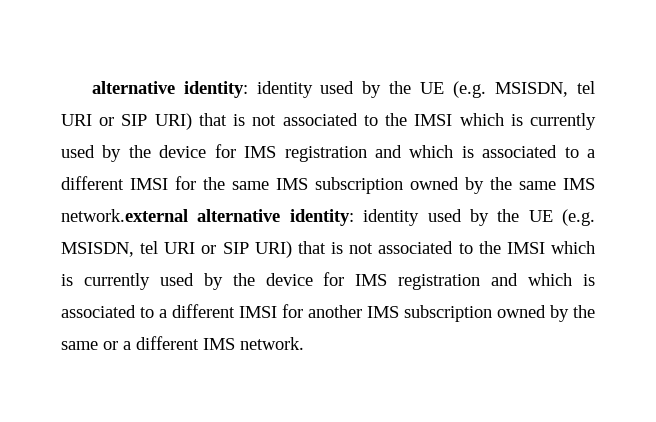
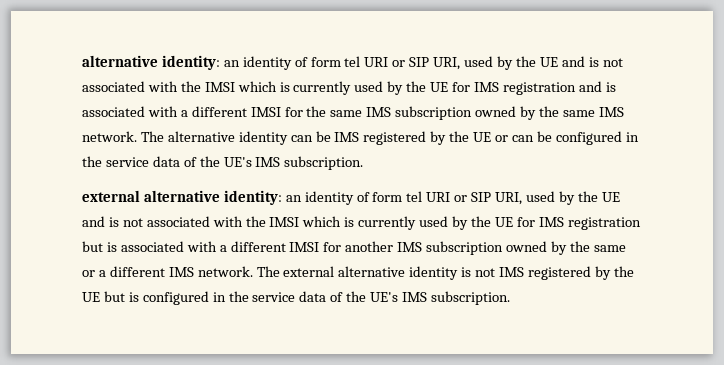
- alternative identity: identity used by the UE (e.g. MSISDN, tel URI or SIP URI) that is not associated to the IMSI which is currently used by the device for IMS registration and which is associated to a different IMSI for the same IMS subscription owned by the same IMS network.external alternative identity: identity used by the UE (e.g. MSISDN, tel URI or SIP URI) that is not associated to the IMSI which is currently used by the device for IMS registration and which is associated to a different IMSI for another IMS subscription owned by the same or a different IMS network.
+ alternative identity: an identity of form tel URI or SIP URI, used by the UE and is not associated with the IMSI which is currently used by the UE for IMS registration and is associated with a different IMSI for the same IMS subscription owned by the same IMS network. The alternative identity can be IMS registered by the UE or can be configured in the service data of the UE's IMS subscription.
+ external alternative identity: an identity of form tel URI or SIP URI, used by the UE and is not associated with the IMSI which is currently used by the UE for IMS registration but is associated with a different IMSI for another IMS subscription owned by the same or a different IMS network.
+ The external alternative identity is not IMS registered by the UE but is configured in the service data of the UE's IMS subscription.

